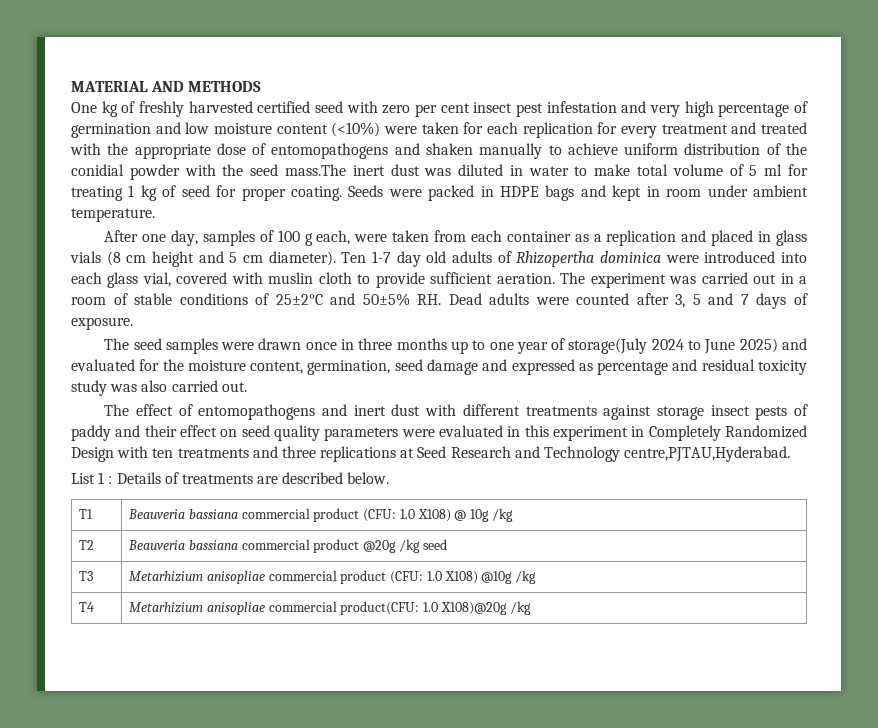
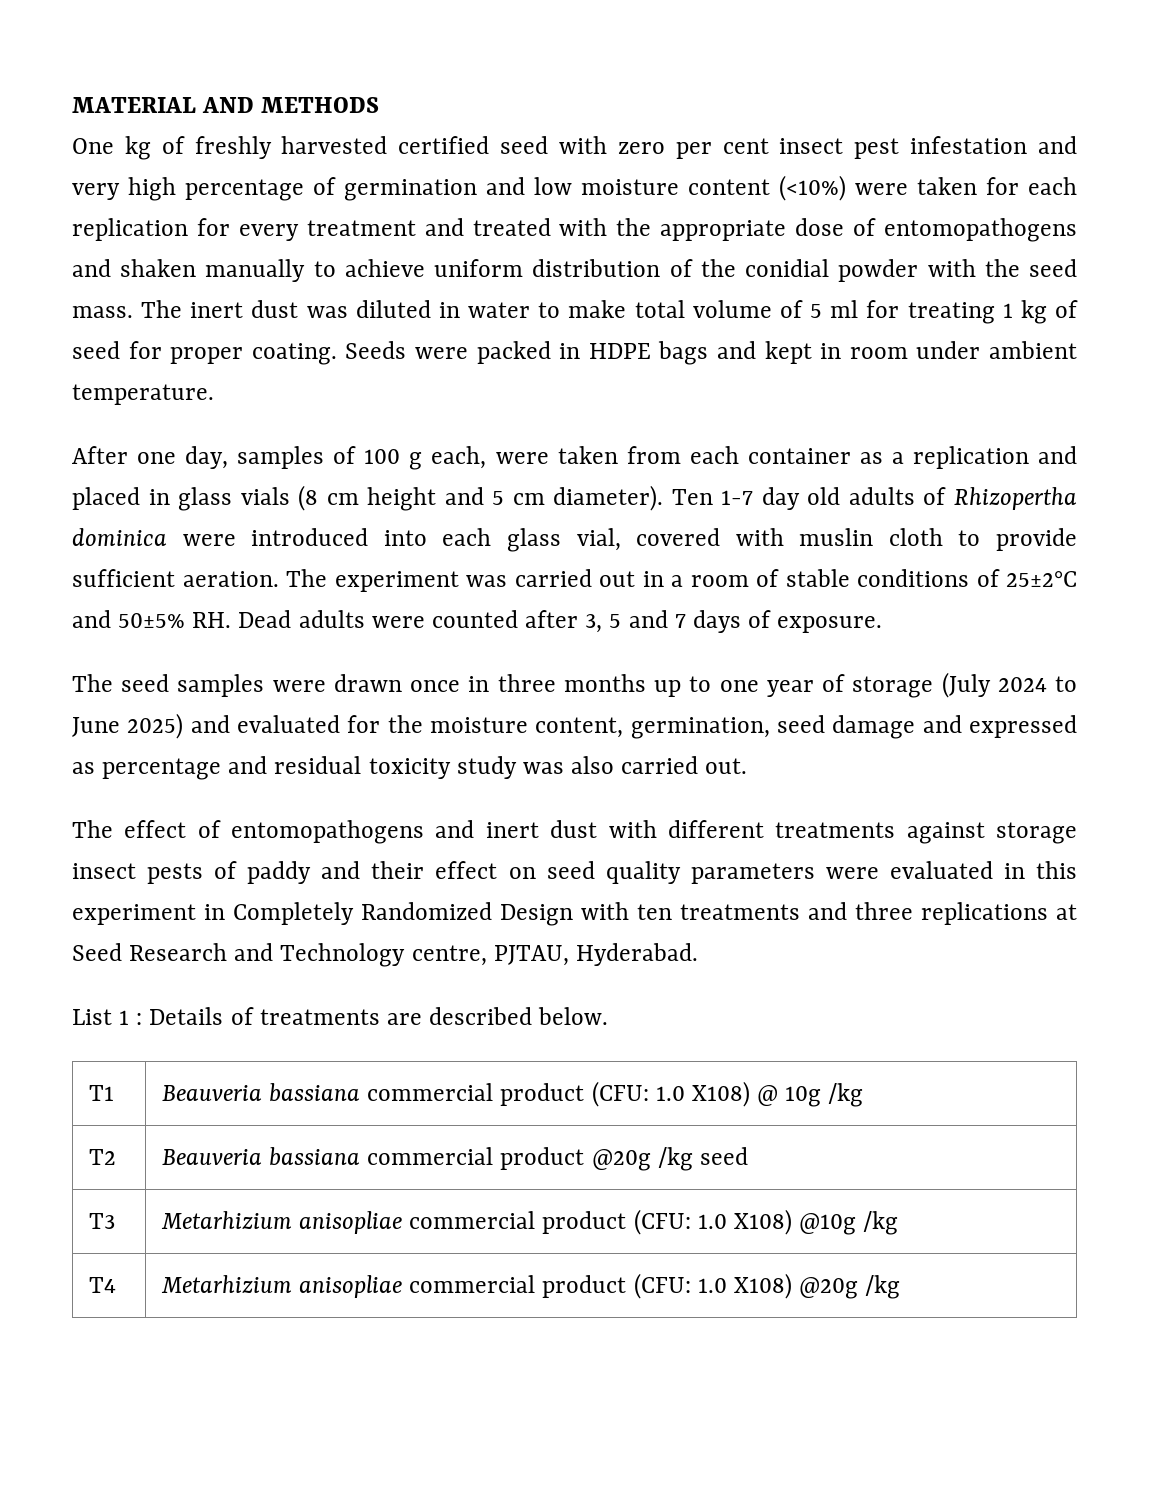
- One kg of freshly harvested certified seed with zero per cent insect pest infestation and very high percentage of germination and low moisture content (<10%) were taken for each replication for every treatment and treated with the appropriate dose of entomopathogens and shaken manually to achieve uniform distribution of the conidial powder with the seed mass.The inert dust was diluted in water to make total volume of 5 ml for treating 1 kg of seed for proper coating.
+ One kg of freshly harvested certified seed with zero per cent insect pest infestation and very high percentage of germination and low moisture content (<10%) were taken for each replication for every treatment and treated with the appropriate dose of entomopathogens and shaken manually to achieve uniform distribution of the conidial powder with the seed mass. The inert dust was diluted in water to make total volume of 5 ml for treating 1 kg of seed for proper coating.
- The seed samples were drawn once in three months up to one year of storage(July 2024 to June 2025) and evaluated for the moisture content, germination, seed damage and expressed as percentage and residual toxicity study was also carried out.
+ The seed samples were drawn once in three months up to one year of storage (July 2024 to June 2025) and evaluated for the moisture content, germination, seed damage and expressed as percentage and residual toxicity study was also carried out.
- The effect of entomopathogens and inert dust with different treatments against storage insect pests of paddy and their effect on seed quality parameters were evaluated in this experiment in Completely Randomized Design with ten treatments and three replications at Seed Research and Technology centre,PJTAU,Hyderabad.
+ The effect of entomopathogens and inert dust with different treatments against storage insect pests of paddy and their effect on seed quality parameters were evaluated in this experiment in Completely Randomized Design with ten treatments and three replications at Seed Research and Technology centre, PJTAU, Hyderabad.
- T4 | Metarhizium anisopliae commercial product(CFU: 1.0 X108)@20g /kg
+ T4 | Metarhizium anisopliae commercial product (CFU: 1.0 X108) @20g /kg

